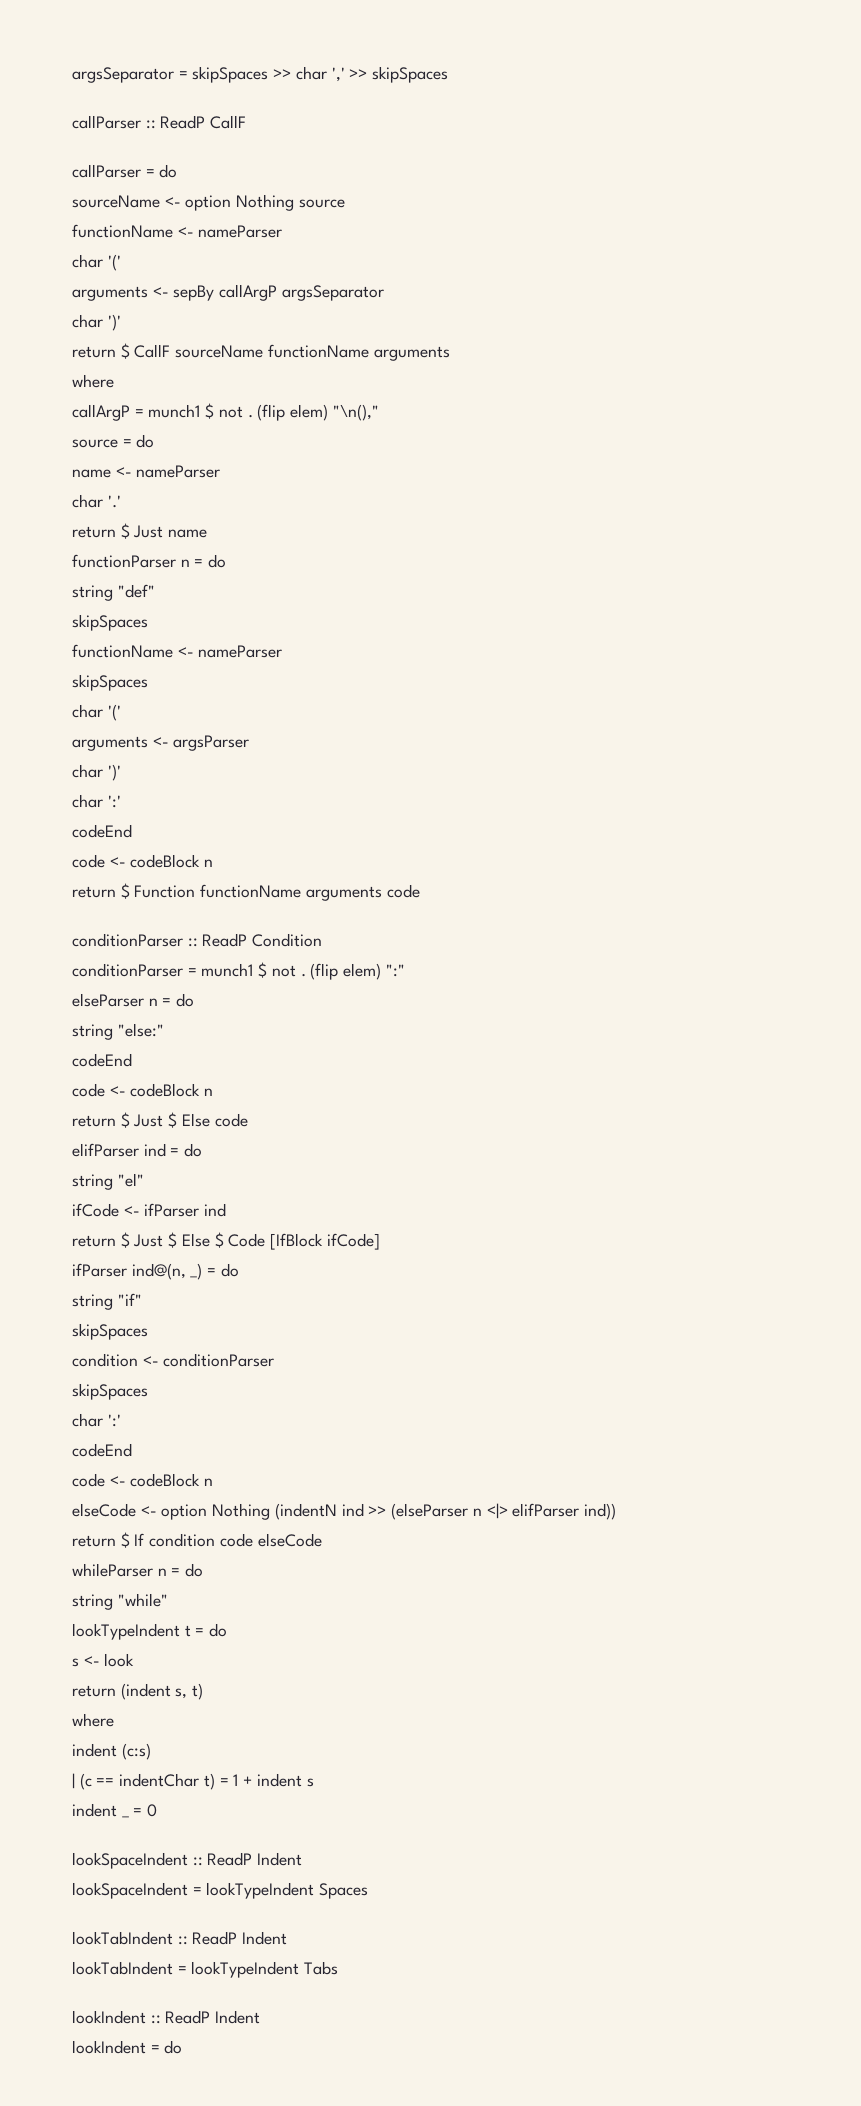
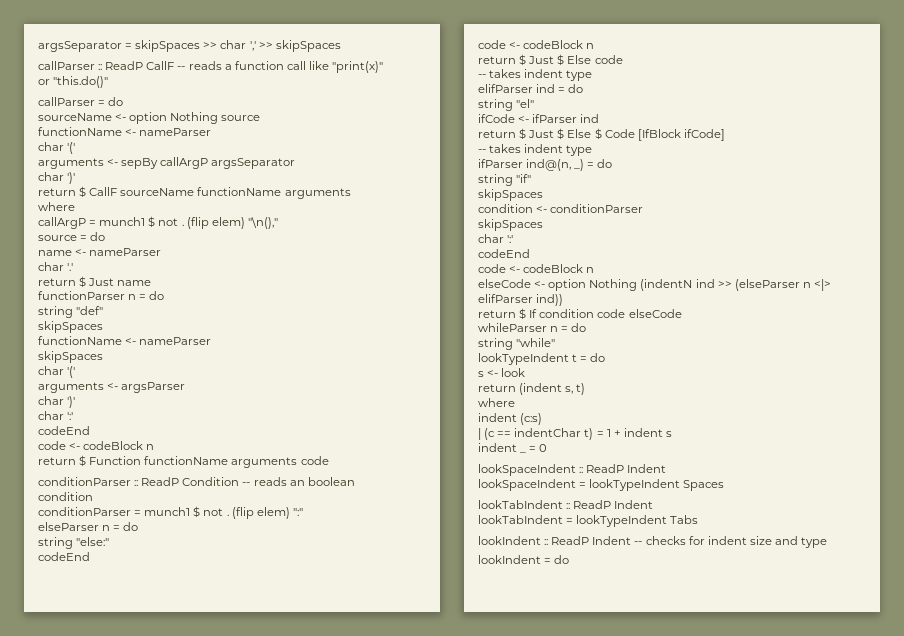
- callParser :: ReadP CallF
+ callParser :: ReadP CallF -- reads a function call like "print(x)" or "this.do()"
- conditionParser :: ReadP Condition
+ conditionParser :: ReadP Condition -- reads an boolean condition
  return $ Just $ Else code
+ -- takes indent type
  return $ Just $ Else $ Code [IfBlock ifCode]
+ -- takes indent type
- lookIndent :: ReadP Indent
+ lookIndent :: ReadP Indent -- checks for indent size and type

